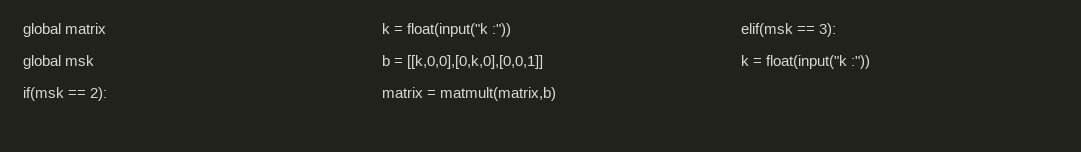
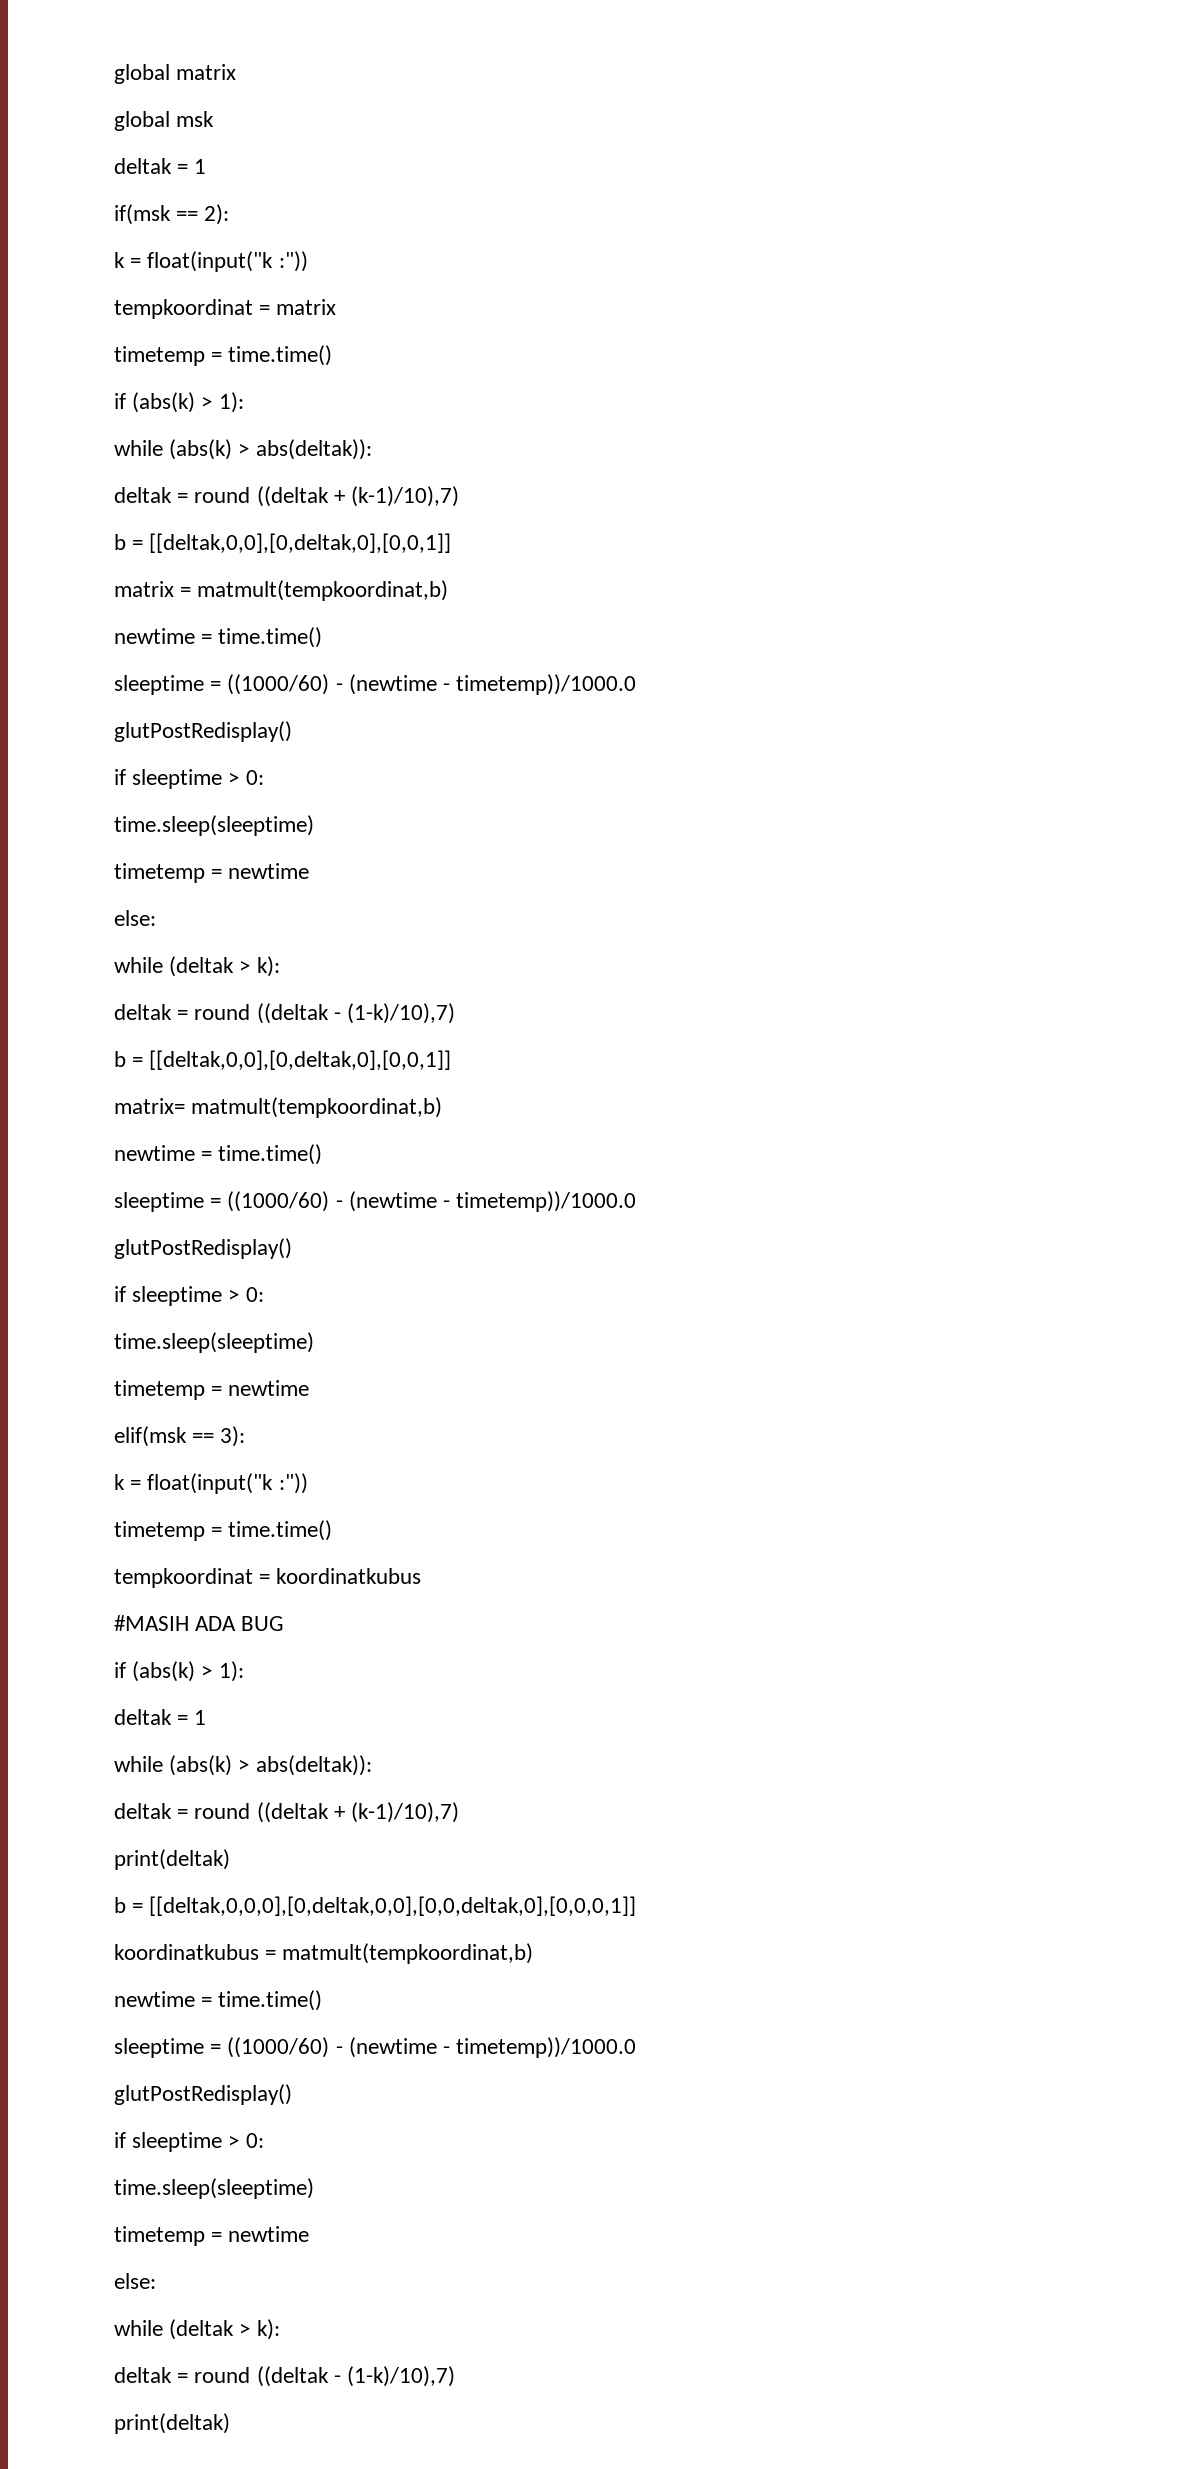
  global msk
+ deltak = 1
- b = [[k,0,0],[0,k,0],[0,0,1]]
+ tempkoordinat = matrix
+ timetemp = time.time()
+ if (abs(k) > 1):
+ while (abs(k) > abs(deltak)):
+ deltak = round ((deltak + (k-1)/10),7)
+ b = [[deltak,0,0],[0,deltak,0],[0,0,1]]
- matrix = matmult(matrix,b)
+ matrix = matmult(tempkoordinat,b)
+ newtime = time.time()
+ sleeptime = ((1000/60) - (newtime - timetemp))/1000.0
+ glutPostRedisplay()
+ if sleeptime > 0:
+ time.sleep(sleeptime)
+ timetemp = newtime
+ else:
+ while (deltak > k):
+ deltak = round ((deltak - (1-k)/10),7)
+ b = [[deltak,0,0],[0,deltak,0],[0,0,1]]
+ matrix= matmult(tempkoordinat,b)
+ newtime = time.time()
+ sleeptime = ((1000/60) - (newtime - timetemp))/1000.0
+ glutPostRedisplay()
+ if sleeptime > 0:
+ time.sleep(sleeptime)
+ timetemp = newtime
  elif(msk == 3):
  k = float(input("k :"))
+ timetemp = time.time()
+ tempkoordinat = koordinatkubus
+ #MASIH ADA BUG
+ if (abs(k) > 1):
+ deltak = 1
+ while (abs(k) > abs(deltak)):
+ deltak = round ((deltak + (k-1)/10),7)
+ print(deltak)
+ b = [[deltak,0,0,0],[0,deltak,0,0],[0,0,deltak,0],[0,0,0,1]]
+ koordinatkubus = matmult(tempkoordinat,b)
+ newtime = time.time()
+ sleeptime = ((1000/60) - (newtime - timetemp))/1000.0
+ glutPostRedisplay()
+ if sleeptime > 0:
+ time.sleep(sleeptime)
+ timetemp = newtime
+ else:
+ while (deltak > k):
+ deltak = round ((deltak - (1-k)/10),7)
+ print(deltak)

